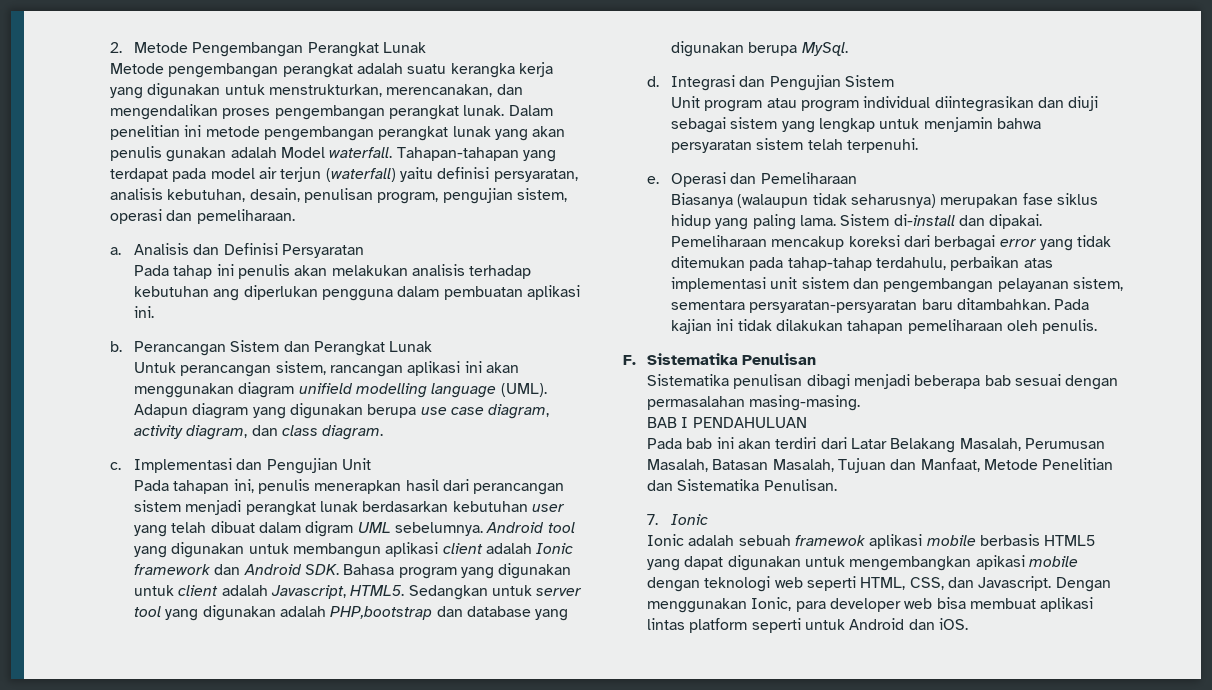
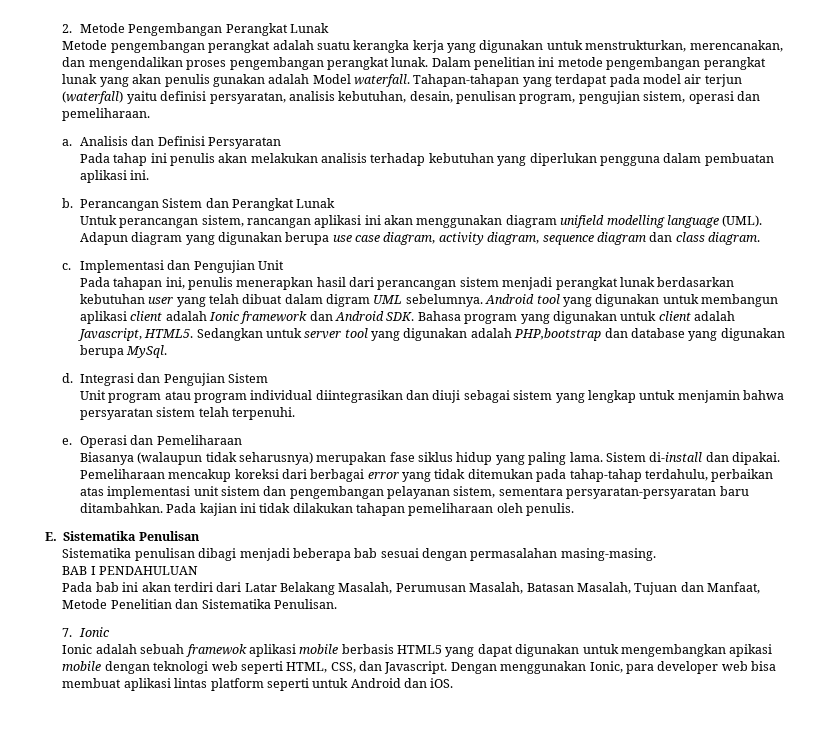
- Pada tahap ini penulis akan melakukan analisis terhadap kebutuhan ang diperlukan pengguna dalam pembuatan aplikasi ini.
+ Pada tahap ini penulis akan melakukan analisis terhadap kebutuhan yang diperlukan pengguna dalam pembuatan aplikasi ini.
- Adapun diagram yang digunakan berupa use case diagram, activity diagram, dan class diagram.
+ Adapun diagram yang digunakan berupa use case diagram, activity diagram, sequence diagram dan class diagram.
- F. Sistematika Penulisan
+ E. Sistematika Penulisan

